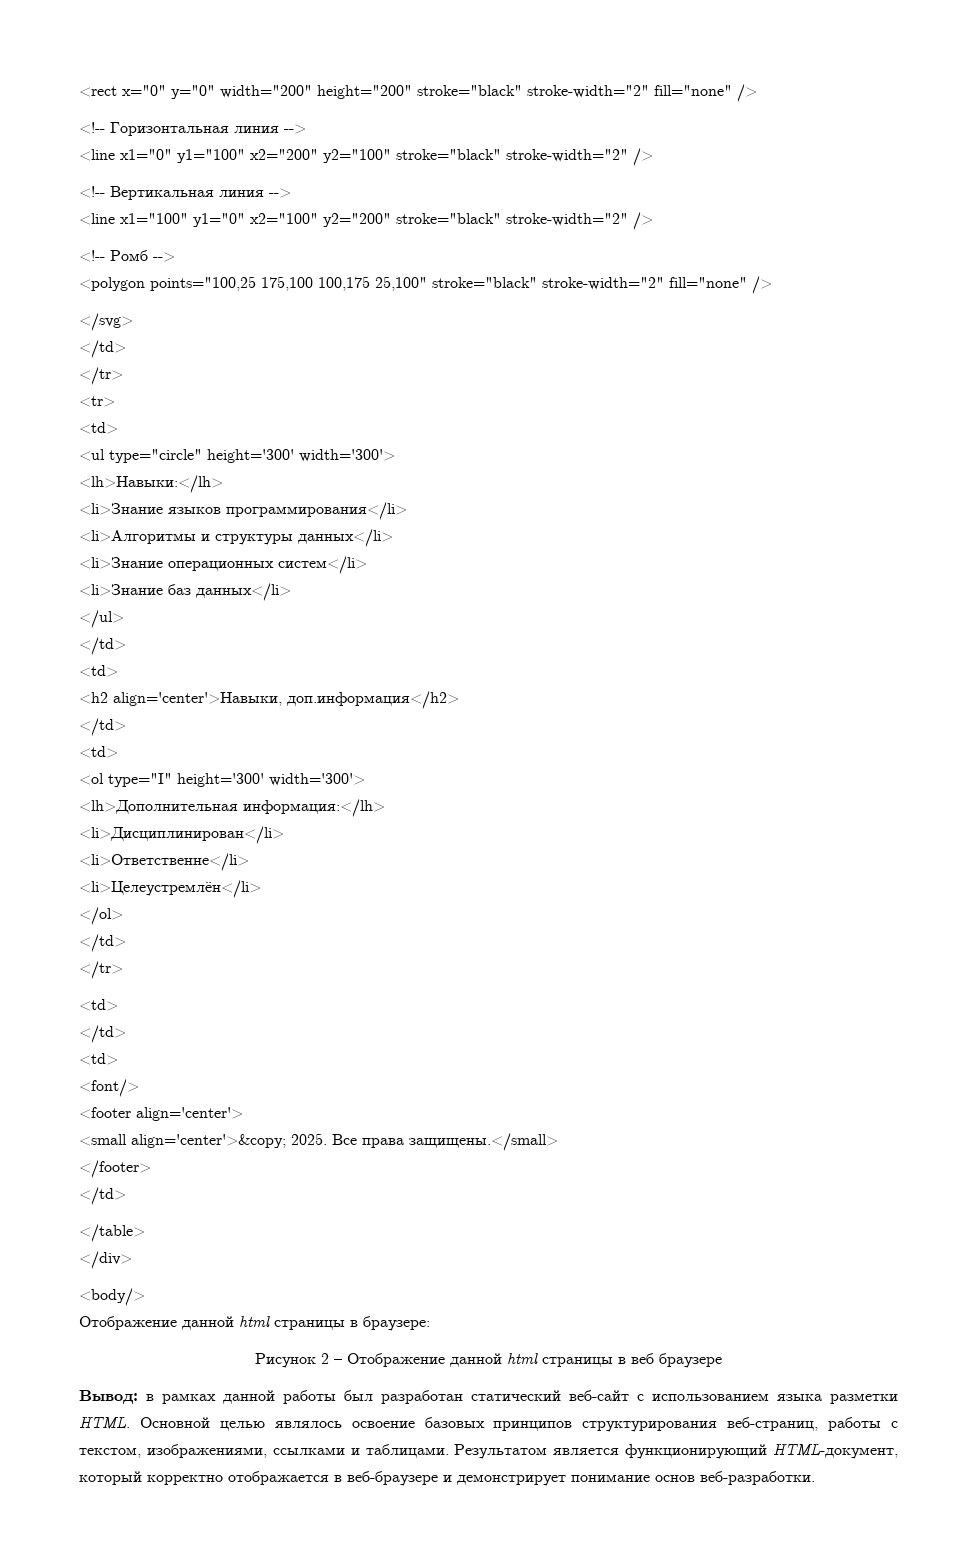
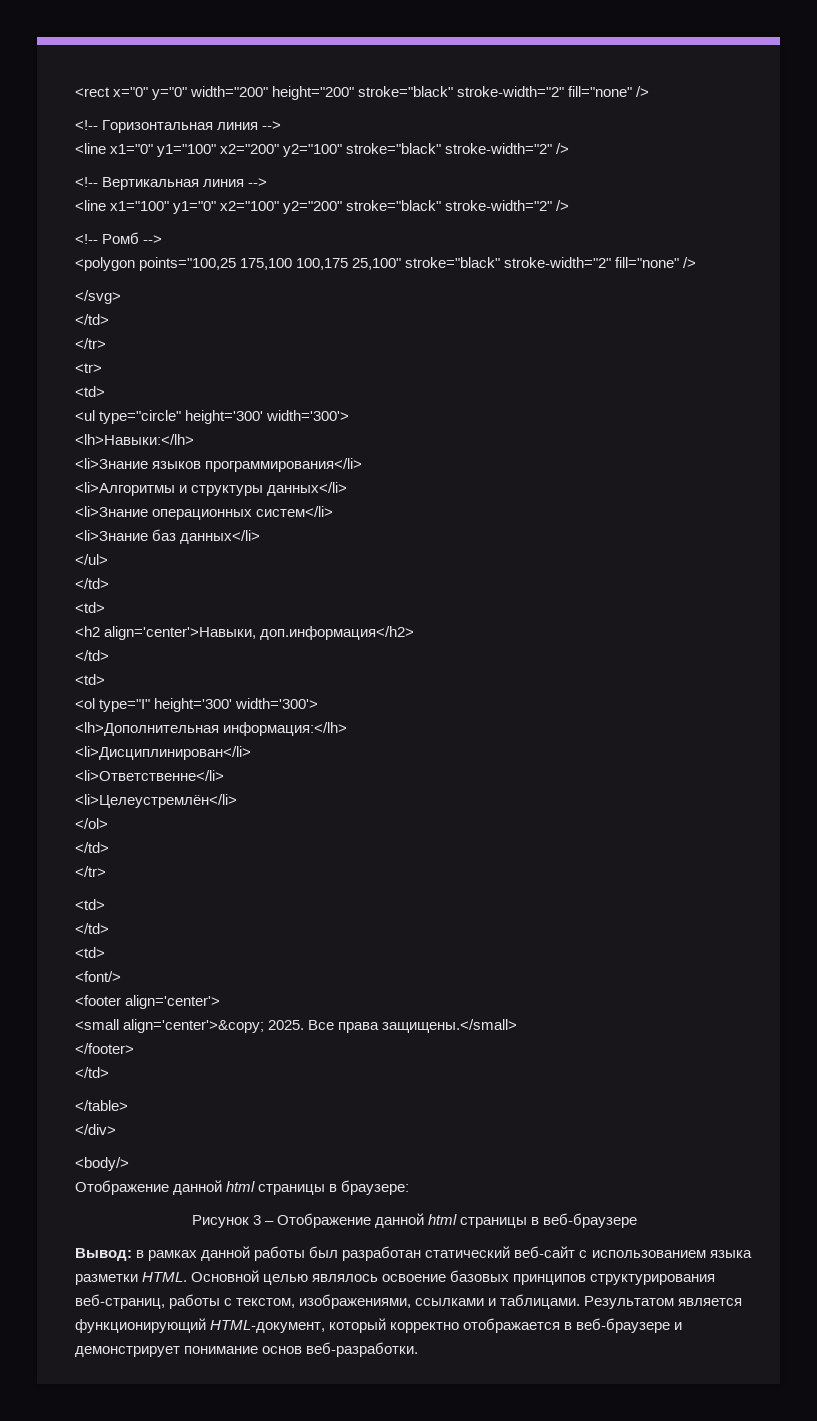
- Рисунок 2 – Отображение данной html страницы в веб браузере
+ Рисунок 3 – Отображение данной html страницы в веб-браузере

